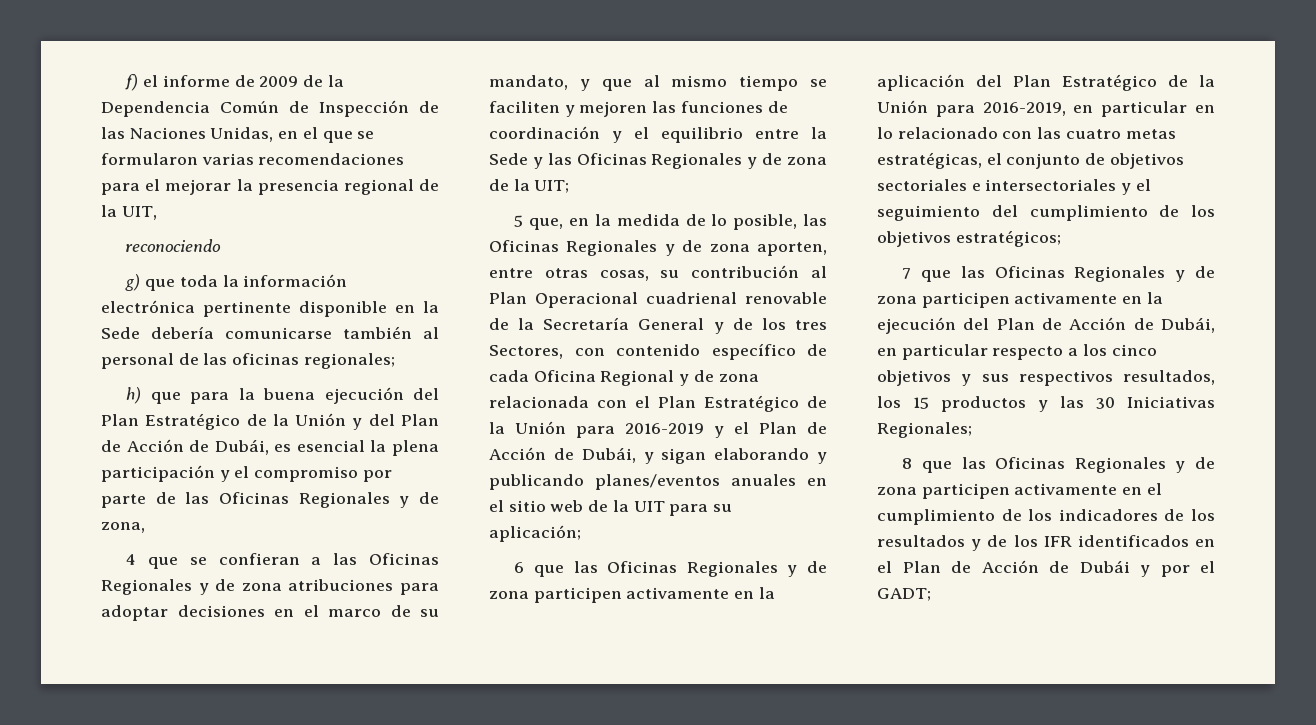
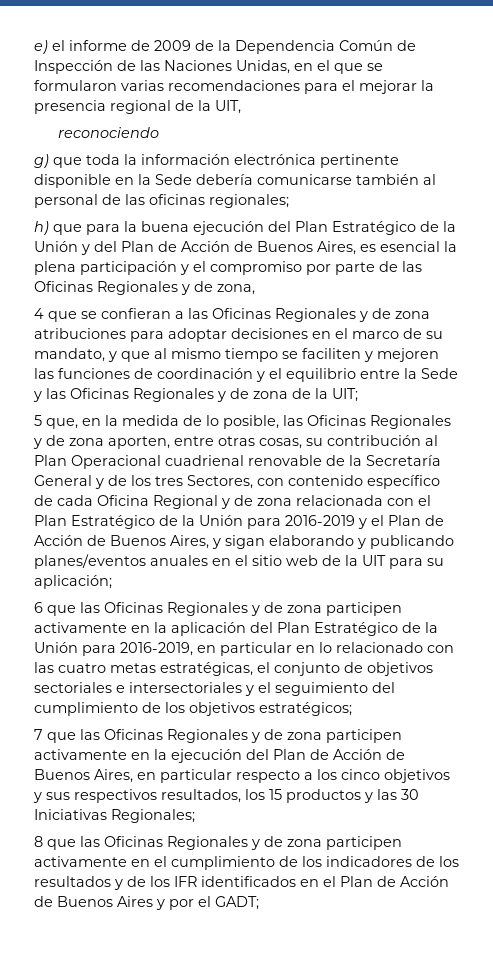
- f) el informe de 2009 de la Dependencia Común de Inspección de las Naciones Unidas, en el que se formularon varias recomendaciones para el mejorar la presencia regional de la UIT,
+ e) el informe de 2009 de la Dependencia Común de Inspección de las Naciones Unidas, en el que se formularon varias recomendaciones para el mejorar la presencia regional de la UIT,
- h) que para la buena ejecución del Plan Estratégico de la Unión y del Plan de Acción de Dubái, es esencial la plena participación y el compromiso por parte de las Oficinas Regionales y de zona,
+ h) que para la buena ejecución del Plan Estratégico de la Unión y del Plan de Acción de Buenos Aires, es esencial la plena participación y el compromiso por parte de las Oficinas Regionales y de zona,
- 5 que, en la medida de lo posible, las Oficinas Regionales y de zona aporten, entre otras cosas, su contribución al Plan Operacional cuadrienal renovable de la Secretaría General y de los tres Sectores, con contenido específico de cada Oficina Regional y de zona relacionada con el Plan Estratégico de la Unión para 2016-2019 y el Plan de Acción de Dubái, y sigan elaborando y publicando planes/eventos anuales en el sitio web de la UIT para su aplicación;
+ 5 que, en la medida de lo posible, las Oficinas Regionales y de zona aporten, entre otras cosas, su contribución al Plan Operacional cuadrienal renovable de la Secretaría General y de los tres Sectores, con contenido específico de cada Oficina Regional y de zona relacionada con el Plan Estratégico de la Unión para 2016-2019 y el Plan de Acción de Buenos Aires, y sigan elaborando y publicando planes/eventos anuales en el sitio web de la UIT para su aplicación;
- 7 que las Oficinas Regionales y de zona participen activamente en la ejecución del Plan de Acción de Dubái, en particular respecto a los cinco objetivos y sus respectivos resultados, los 15 productos y las 30 Iniciativas Regionales;
+ 7 que las Oficinas Regionales y de zona participen activamente en la ejecución del Plan de Acción de Buenos Aires, en particular respecto a los cinco objetivos y sus respectivos resultados, los 15 productos y las 30 Iniciativas Regionales;
- 8 que las Oficinas Regionales y de zona participen activamente en el cumplimiento de los indicadores de los resultados y de los IFR identificados en el Plan de Acción de Dubái y por el GADT;
+ 8 que las Oficinas Regionales y de zona participen activamente en el cumplimiento de los indicadores de los resultados y de los IFR identificados en el Plan de Acción de Buenos Aires y por el GADT;

